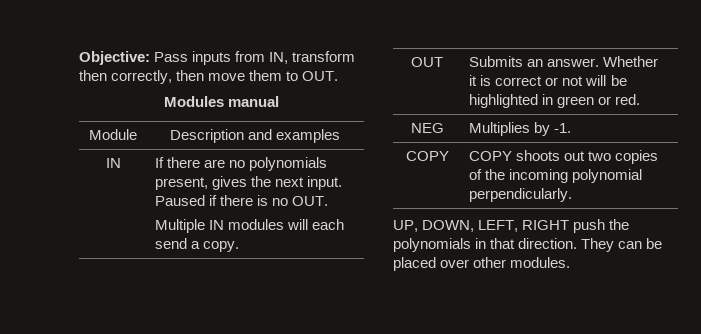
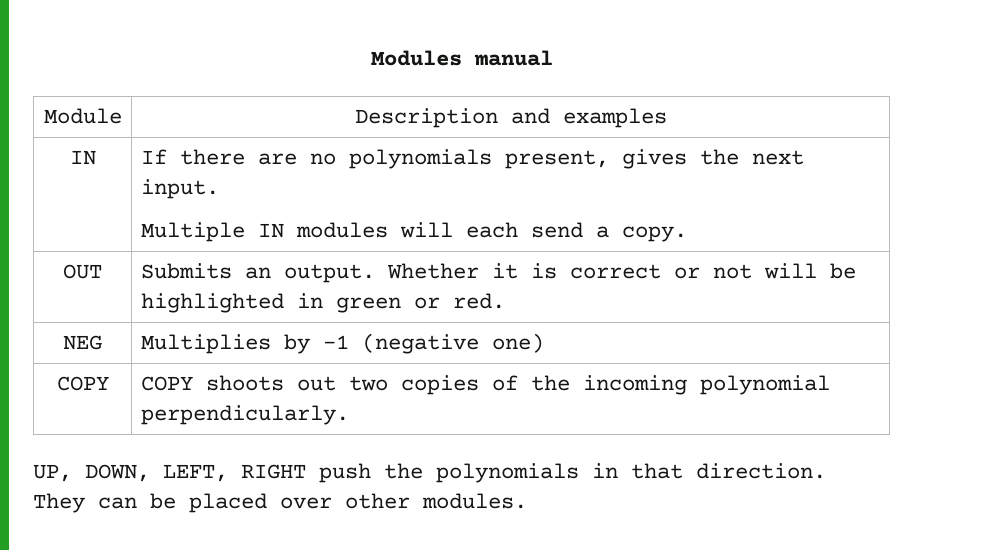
- Objective: Pass inputs from IN, transform then correctly, then move them to OUT.
- IN | If there are no polynomials present, gives the next input. Paused if there is no OUT.
+ IN | If there are no polynomials present, gives the next input.
- OUT | Submits an answer. Whether it is correct or not will be highlighted in green or red.
+ OUT | Submits an output. Whether it is correct or not will be highlighted in green or red.
- NEG | Multiplies by -1.
+ NEG | Multiplies by -1 (negative one)

